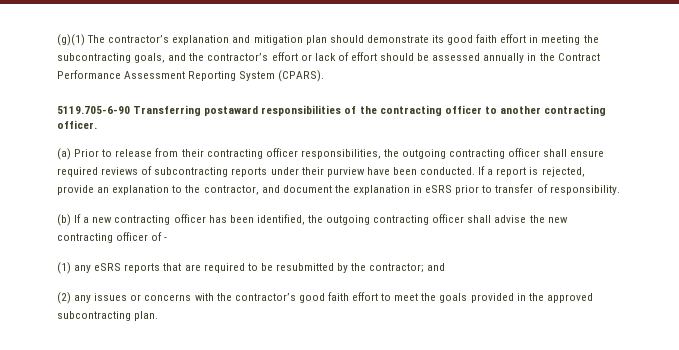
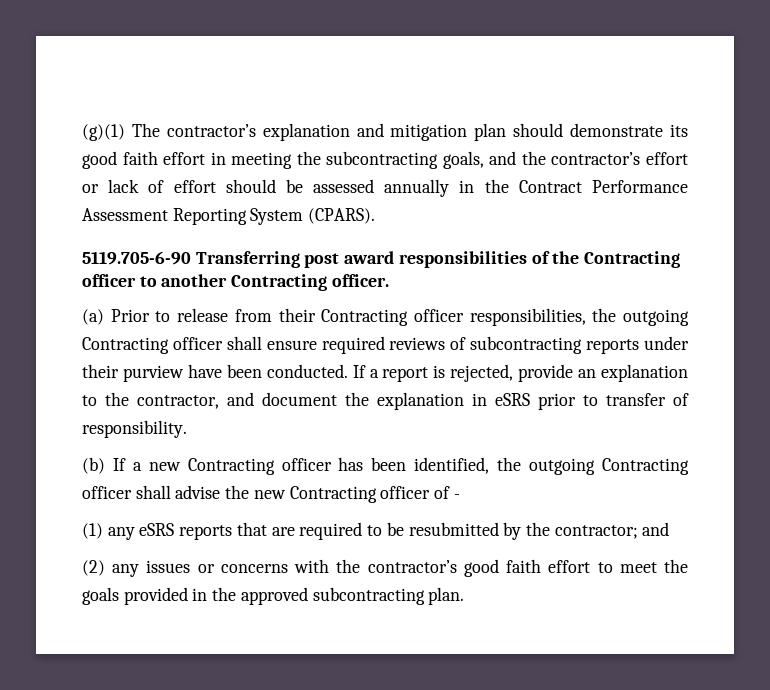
- 5119.705-6-90 Transferring postaward responsibilities of the contracting officer to another contracting officer.
+ 5119.705-6-90 Transferring post award responsibilities of the Contracting officer to another Contracting officer.
- (a) Prior to release from their contracting officer responsibilities, the outgoing contracting officer shall ensure required reviews of subcontracting reports under their purview have been conducted.
+ (a) Prior to release from their Contracting officer responsibilities, the outgoing Contracting officer shall ensure required reviews of subcontracting reports under their purview have been conducted.
- (b) If a new contracting officer has been identified, the outgoing contracting officer shall advise the new contracting officer of -
+ (b) If a new Contracting officer has been identified, the outgoing Contracting officer shall advise the new Contracting officer of -

